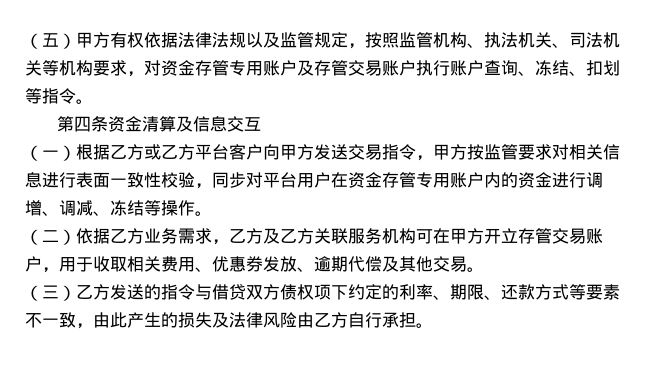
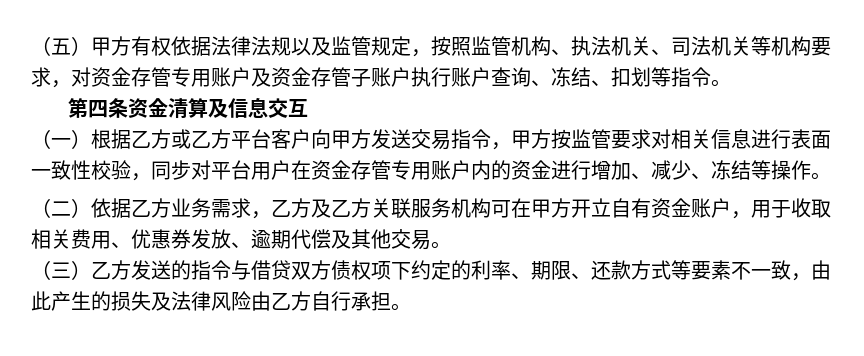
- （五）甲方有权依据法律法规以及监管规定，按照监管机构、执法机关、司法机关等机构要求，对资金存管专用账户及存管交易账户执行账户查询、冻结、扣划等指令。
+ （五）甲方有权依据法律法规以及监管规定，按照监管机构、执法机关、司法机关等机构要求，对资金存管专用账户及资金存管子账户执行账户查询、冻结、扣划等指令。
- （一）根据乙方或乙方平台客户向甲方发送交易指令，甲方按监管要求对相关信息进行表面一致性校验，同步对平台用户在资金存管专用账户内的资金进行调增、调减、冻结等操作。
+ （一）根据乙方或乙方平台客户向甲方发送交易指令，甲方按监管要求对相关信息进行表面一致性校验，同步对平台用户在资金存管专用账户内的资金进行增加、减少、冻结等操作。
- （二）依据乙方业务需求，乙方及乙方关联服务机构可在甲方开立存管交易账户，用于收取相关费用、优惠券发放、逾期代偿及其他交易。
+ （二）依据乙方业务需求，乙方及乙方关联服务机构可在甲方开立自有资金账户，用于收取相关费用、优惠券发放、逾期代偿及其他交易。

